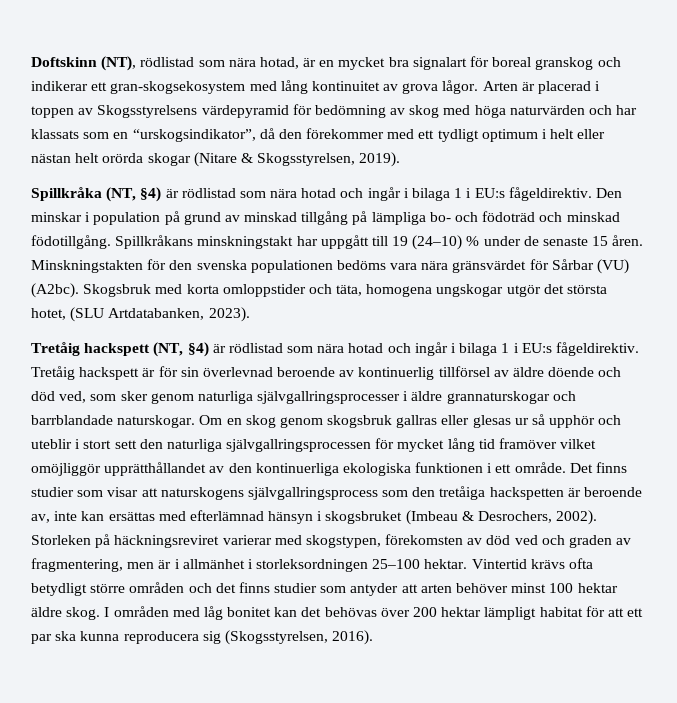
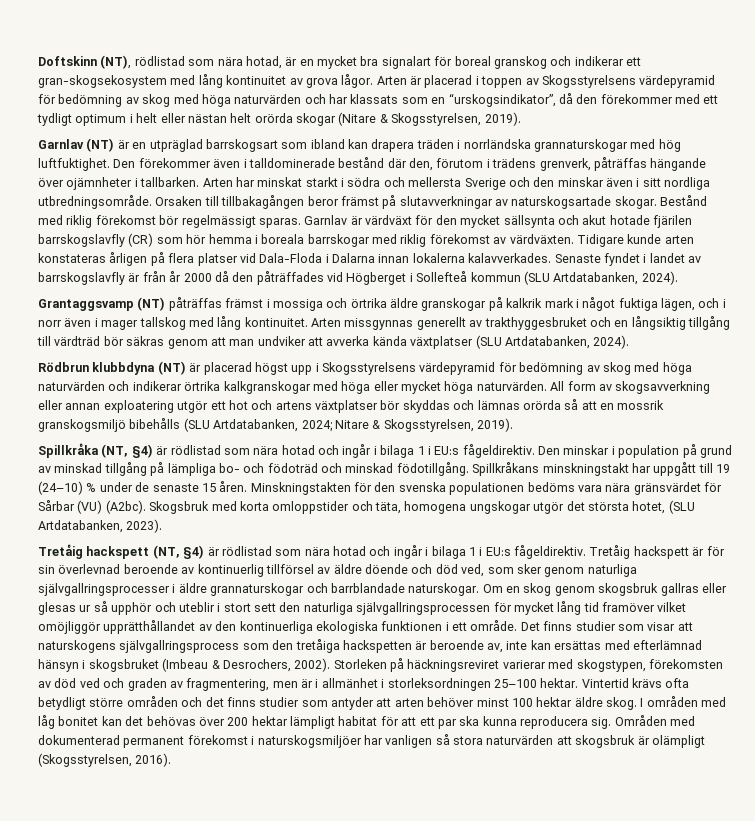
+ Garnlav (NT) är en utpräglad barrskogsart som ibland kan drapera träden i norrländska grannaturskogar med hög luftfuktighet. Den förekommer även i talldominerade bestånd där den, förutom i trädens grenverk, påträffas hängande över ojämnheter i tallbarken. Arten har minskat starkt i södra och mellersta Sverige och den minskar även i sitt nordliga utbredningsområde. Orsaken till tillbakagången beror främst på slutavverkningar av naturskogsartade skogar. Bestånd med riklig förekomst bör regelmässigt sparas. Garnlav är värdväxt för den mycket sällsynta och akut hotade fjärilen barrskogslavfly (CR) som hör hemma i boreala barrskogar med riklig förekomst av värdväxten. Tidigare kunde arten konstateras årligen på flera platser vid Dala-Floda i Dalarna innan lokalerna kalavverkades. Senaste fyndet i landet av barrskogslavfly är från år 2000 då den påträffades vid Högberget i Sollefteå kommun (SLU Artdatabanken, 2024).
+ Grantaggsvamp (NT) påträffas främst i mossiga och örtrika äldre granskogar på kalkrik mark i något fuktiga lägen, och i norr även i mager tallskog med lång kontinuitet. Arten missgynnas generellt av trakthyggesbruket och en långsiktig tillgång till värdträd bör säkras genom att man undviker att avverka kända växtplatser (SLU Artdatabanken, 2024).
+ Rödbrun klubbdyna (NT) är placerad högst upp i Skogsstyrelsens värdepyramid för bedömning av skog med höga naturvärden och indikerar örtrika kalkgranskogar med höga eller mycket höga naturvärden. All form av skogsavverkning eller annan exploatering utgör ett hot och artens växtplatser bör skyddas och lämnas orörda så att en mossrik granskogsmiljö bibehålls (SLU Artdatabanken, 2024; Nitare & Skogsstyrelsen, 2019).
- I områden med låg bonitet kan det behövas över 200 hektar lämpligt habitat för att ett par ska kunna reproducera sig (Skogsstyrelsen, 2016).
+ I områden med låg bonitet kan det behövas över 200 hektar lämpligt habitat för att ett par ska kunna reproducera sig. Områden med dokumenterad permanent förekomst i naturskogsmiljöer har vanligen så stora naturvärden att skogsbruk är olämpligt (Skogsstyrelsen, 2016).

